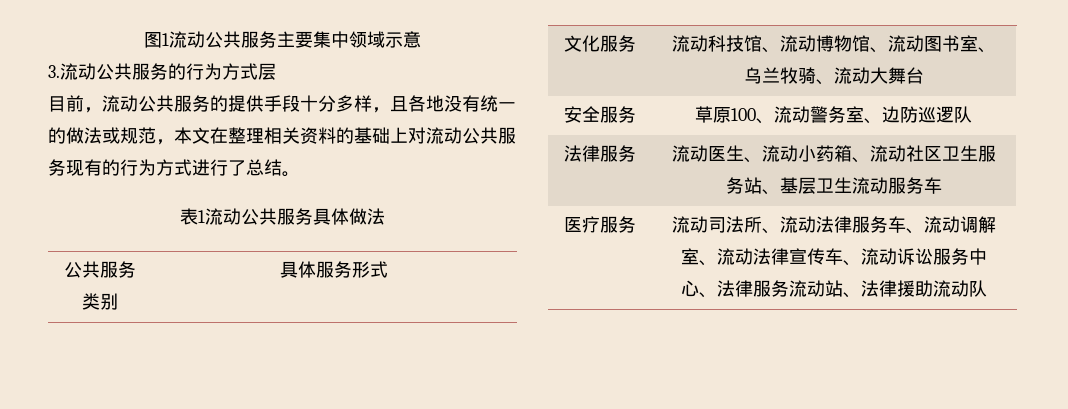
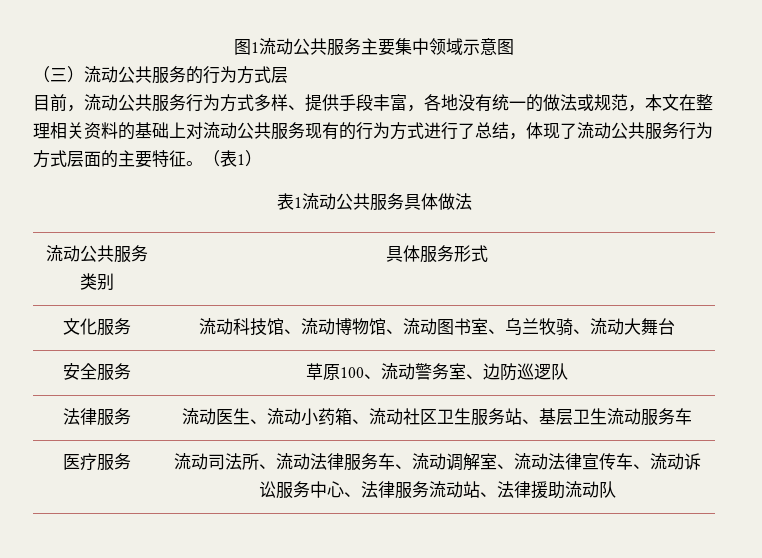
- 图1流动公共服务主要集中领域示意
- 3.流动公共服务的行为方式层
+ 图1流动公共服务主要集中领域示意图
+ （三）流动公共服务的行为方式层
- 目前，流动公共服务的提供手段十分多样，且各地没有统一的做法或规范，本文在整理相关资料的基础上对流动公共服务现有的行为方式进行了总结。
+ 目前，流动公共服务行为方式多样、提供手段丰富，各地没有统一的做法或规范，本文在整理相关资料的基础上对流动公共服务现有的行为方式进行了总结，体现了流动公共服务行为方式层面的主要特征。（表1）
- 公共服务类别 | 具体服务形式
+ 流动公共服务类别 | 具体服务形式

